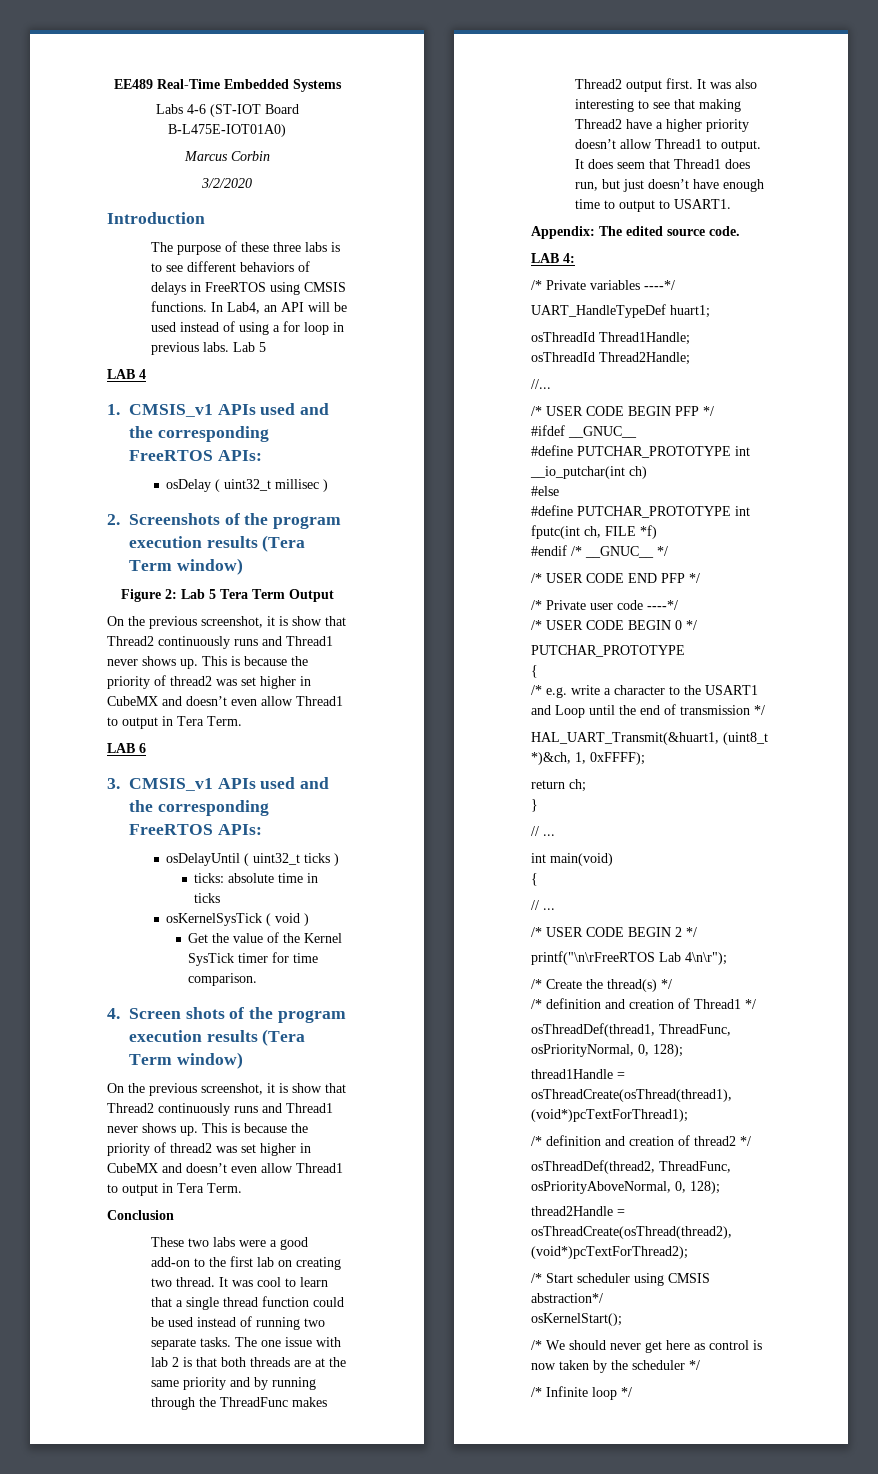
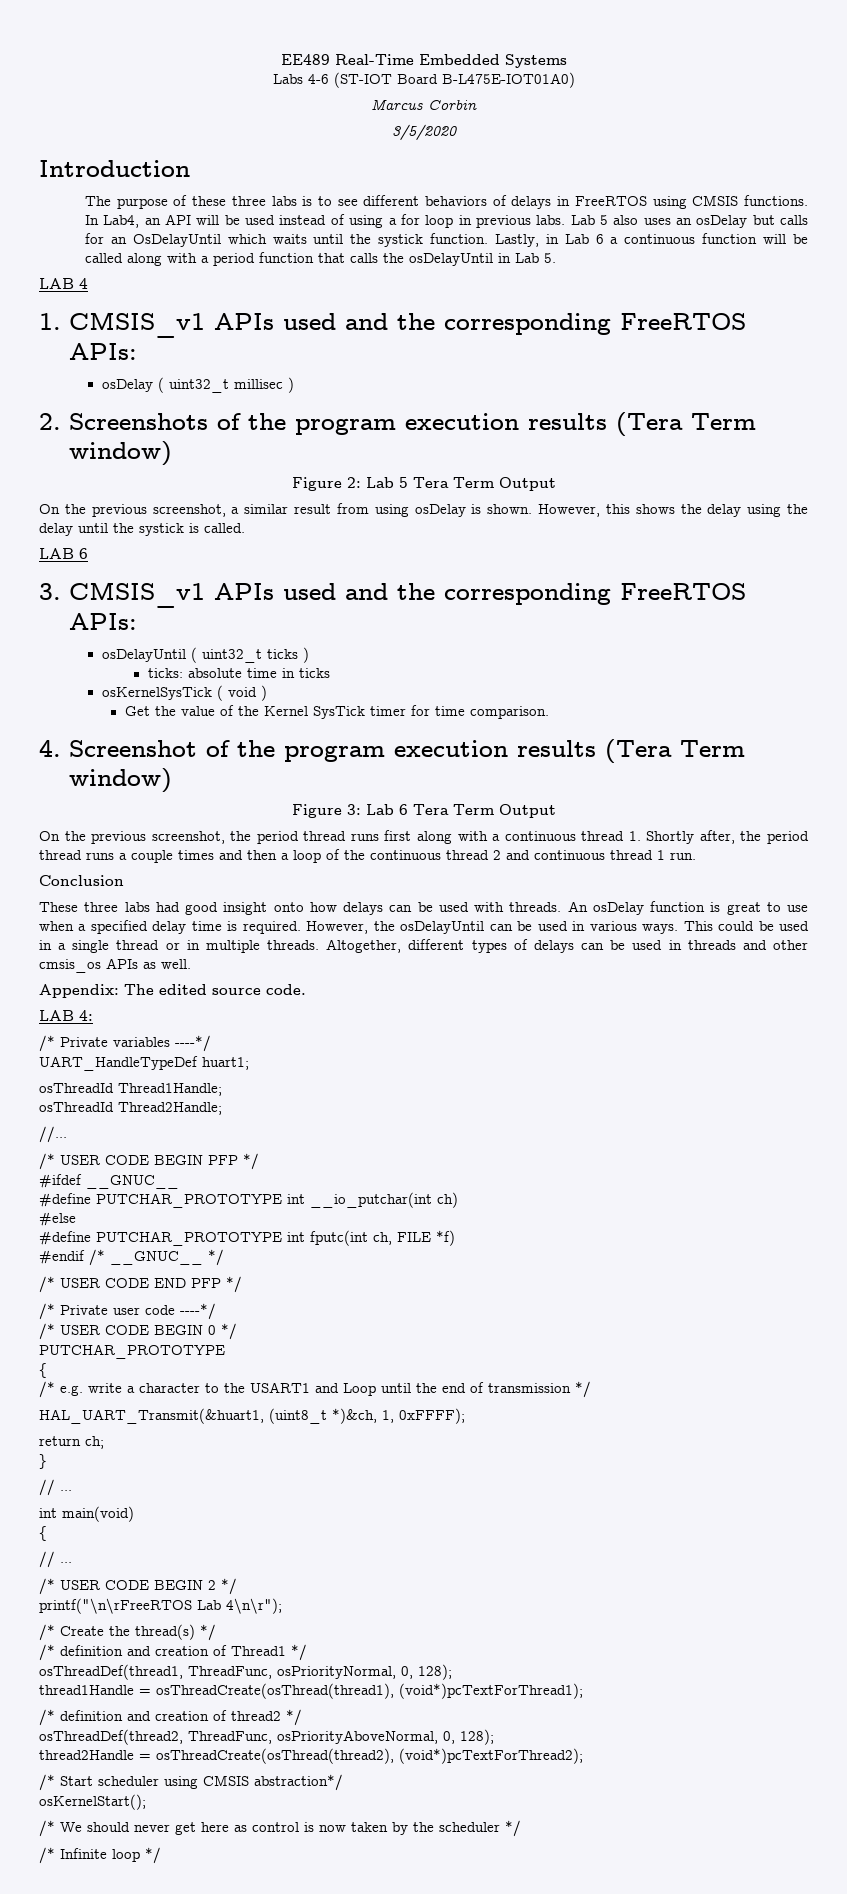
- 3/2/2020
+ 3/5/2020
- In Lab4, an API will be used instead of using a for loop in previous labs. Lab 5
+ In Lab4, an API will be used instead of using a for loop in previous labs. Lab 5 also uses an osDelay but calls for an OsDelayUntil which waits until the systick function. Lastly, in Lab 6 a continuous function will be called along with a period function that calls the osDelayUntil in Lab 5.
  Figure 2: Lab 5 Tera Term Output
- On the previous screenshot, it is show that Thread2 continuously runs and Thread1 never shows up. This is because the priority of thread2 was set higher in CubeMX and doesn’t even allow Thread1 to output in Tera Term.
+ On the previous screenshot, a similar result from using osDelay is shown. However, this shows the delay using the delay until the systick is called.
- 4. Screen shots of the program execution results (Tera Term window)
- On the previous screenshot, it is show that Thread2 continuously runs and Thread1 never shows up. This is because the priority of thread2 was set higher in CubeMX and doesn’t even allow Thread1 to output in Tera Term.
+ 4. Screenshot of the program execution results (Tera Term window)
+ Figure 3: Lab 6 Tera Term Output
+ On the previous screenshot, the period thread runs first along with a continuous thread 1. Shortly after, the period thread runs a couple times and then a loop of the continuous thread 2 and continuous thread 1 run.
  Conclusion
- These two labs were a good add-on to the first lab on creating two thread. It was cool to learn that a single thread function could be used instead of running two separate tasks. The one issue with lab 2 is that both threads are at the same priority and by running through the ThreadFunc makes Thread2 output first. It was also interesting to see that making Thread2 have a higher priority doesn’t allow Thread1 to output. It does seem that Thread1 does run, but just doesn’t have enough time to output to USART1.
+ These three labs had good insight onto how delays can be used with threads. An osDelay function is great to use when a specified delay time is required. However, the osDelayUntil can be used in various ways. This could be used in a single thread or in multiple threads. Altogether, different types of delays can be used in threads and other cmsis_os APIs as well.

